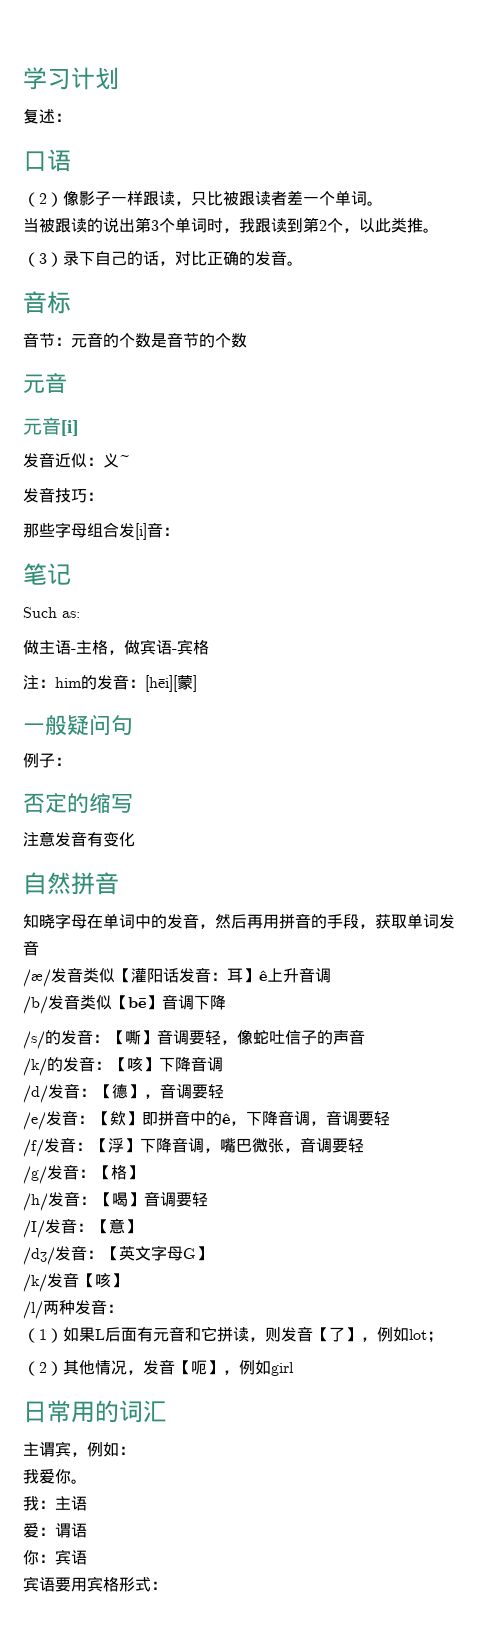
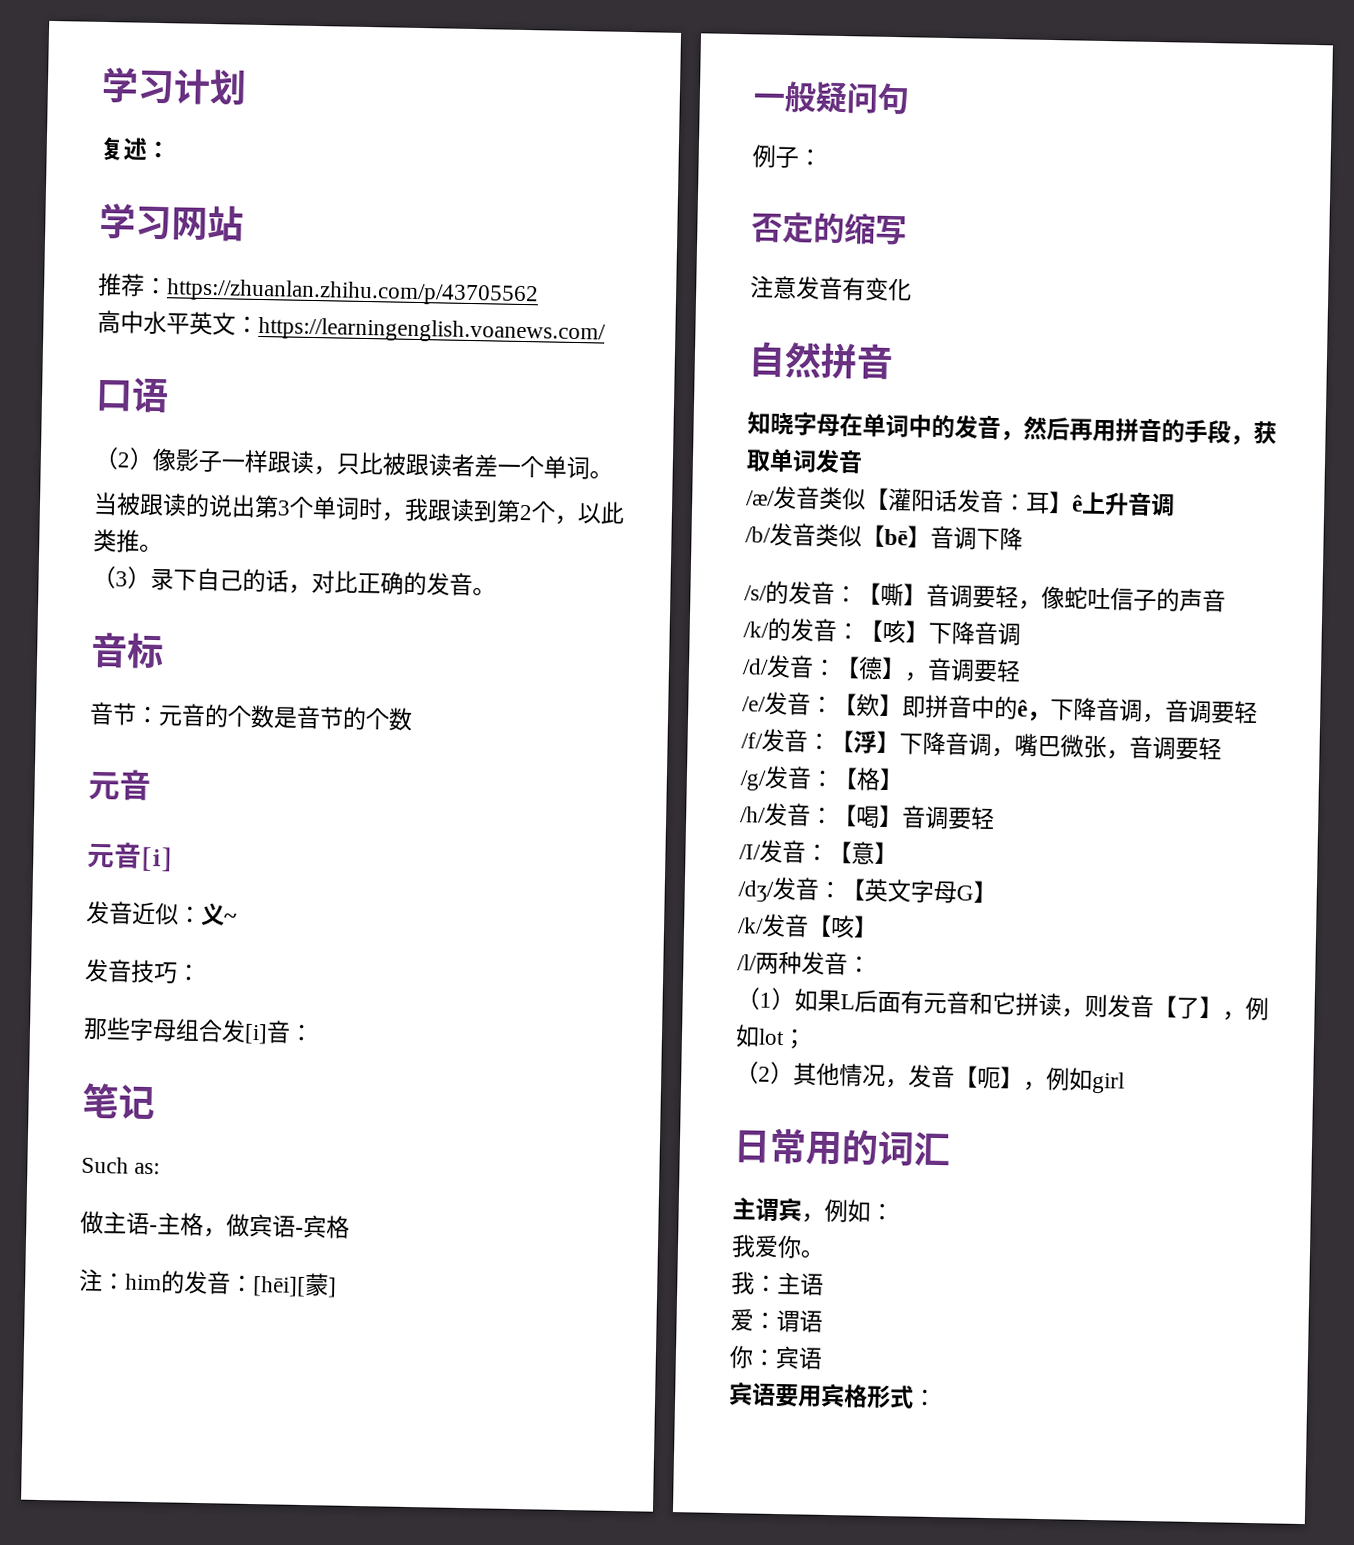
+ 学习网站
+ 推荐：https://zhuanlan.zhihu.com/p/43705562
+ 高中水平英文：https://learningenglish.voanews.com/

